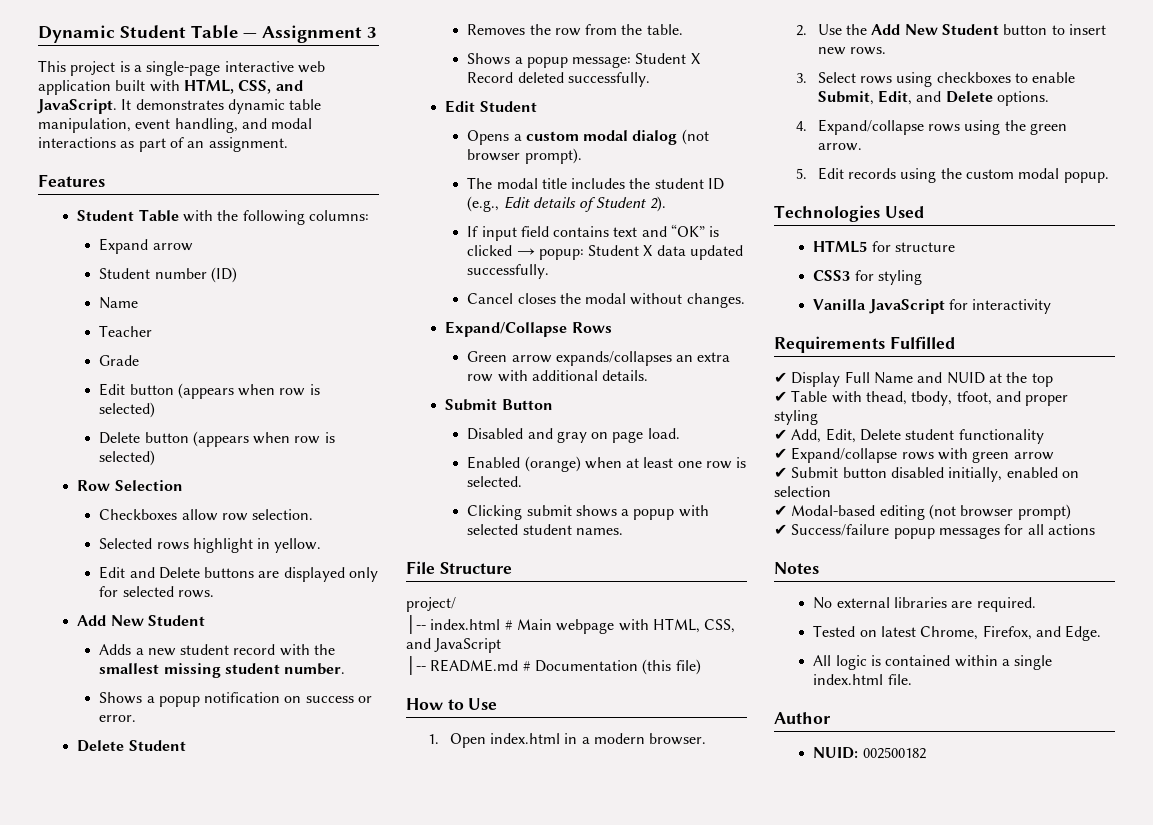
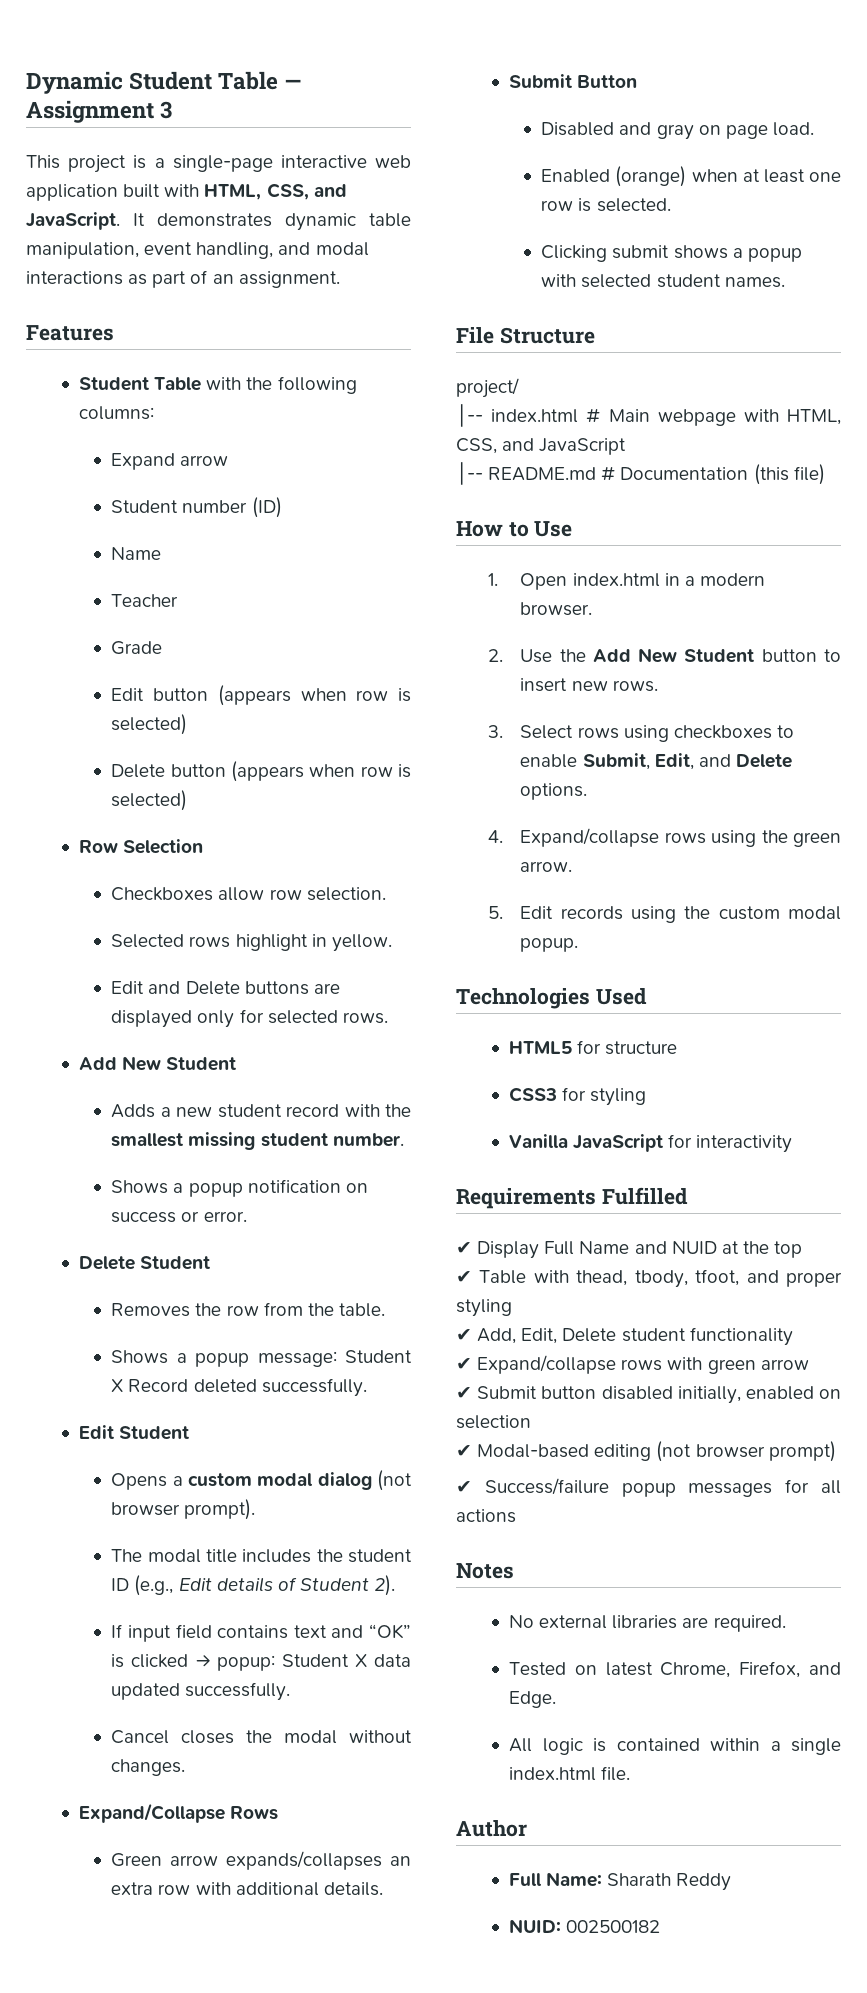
+ Full Name: Sharath Reddy

